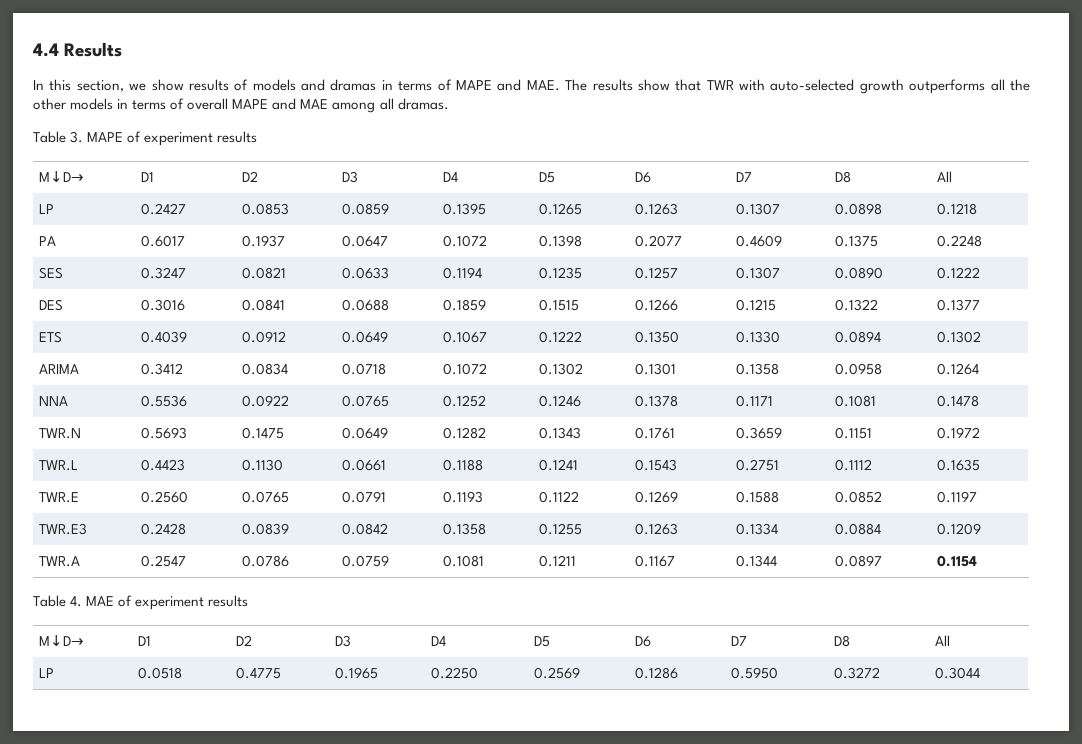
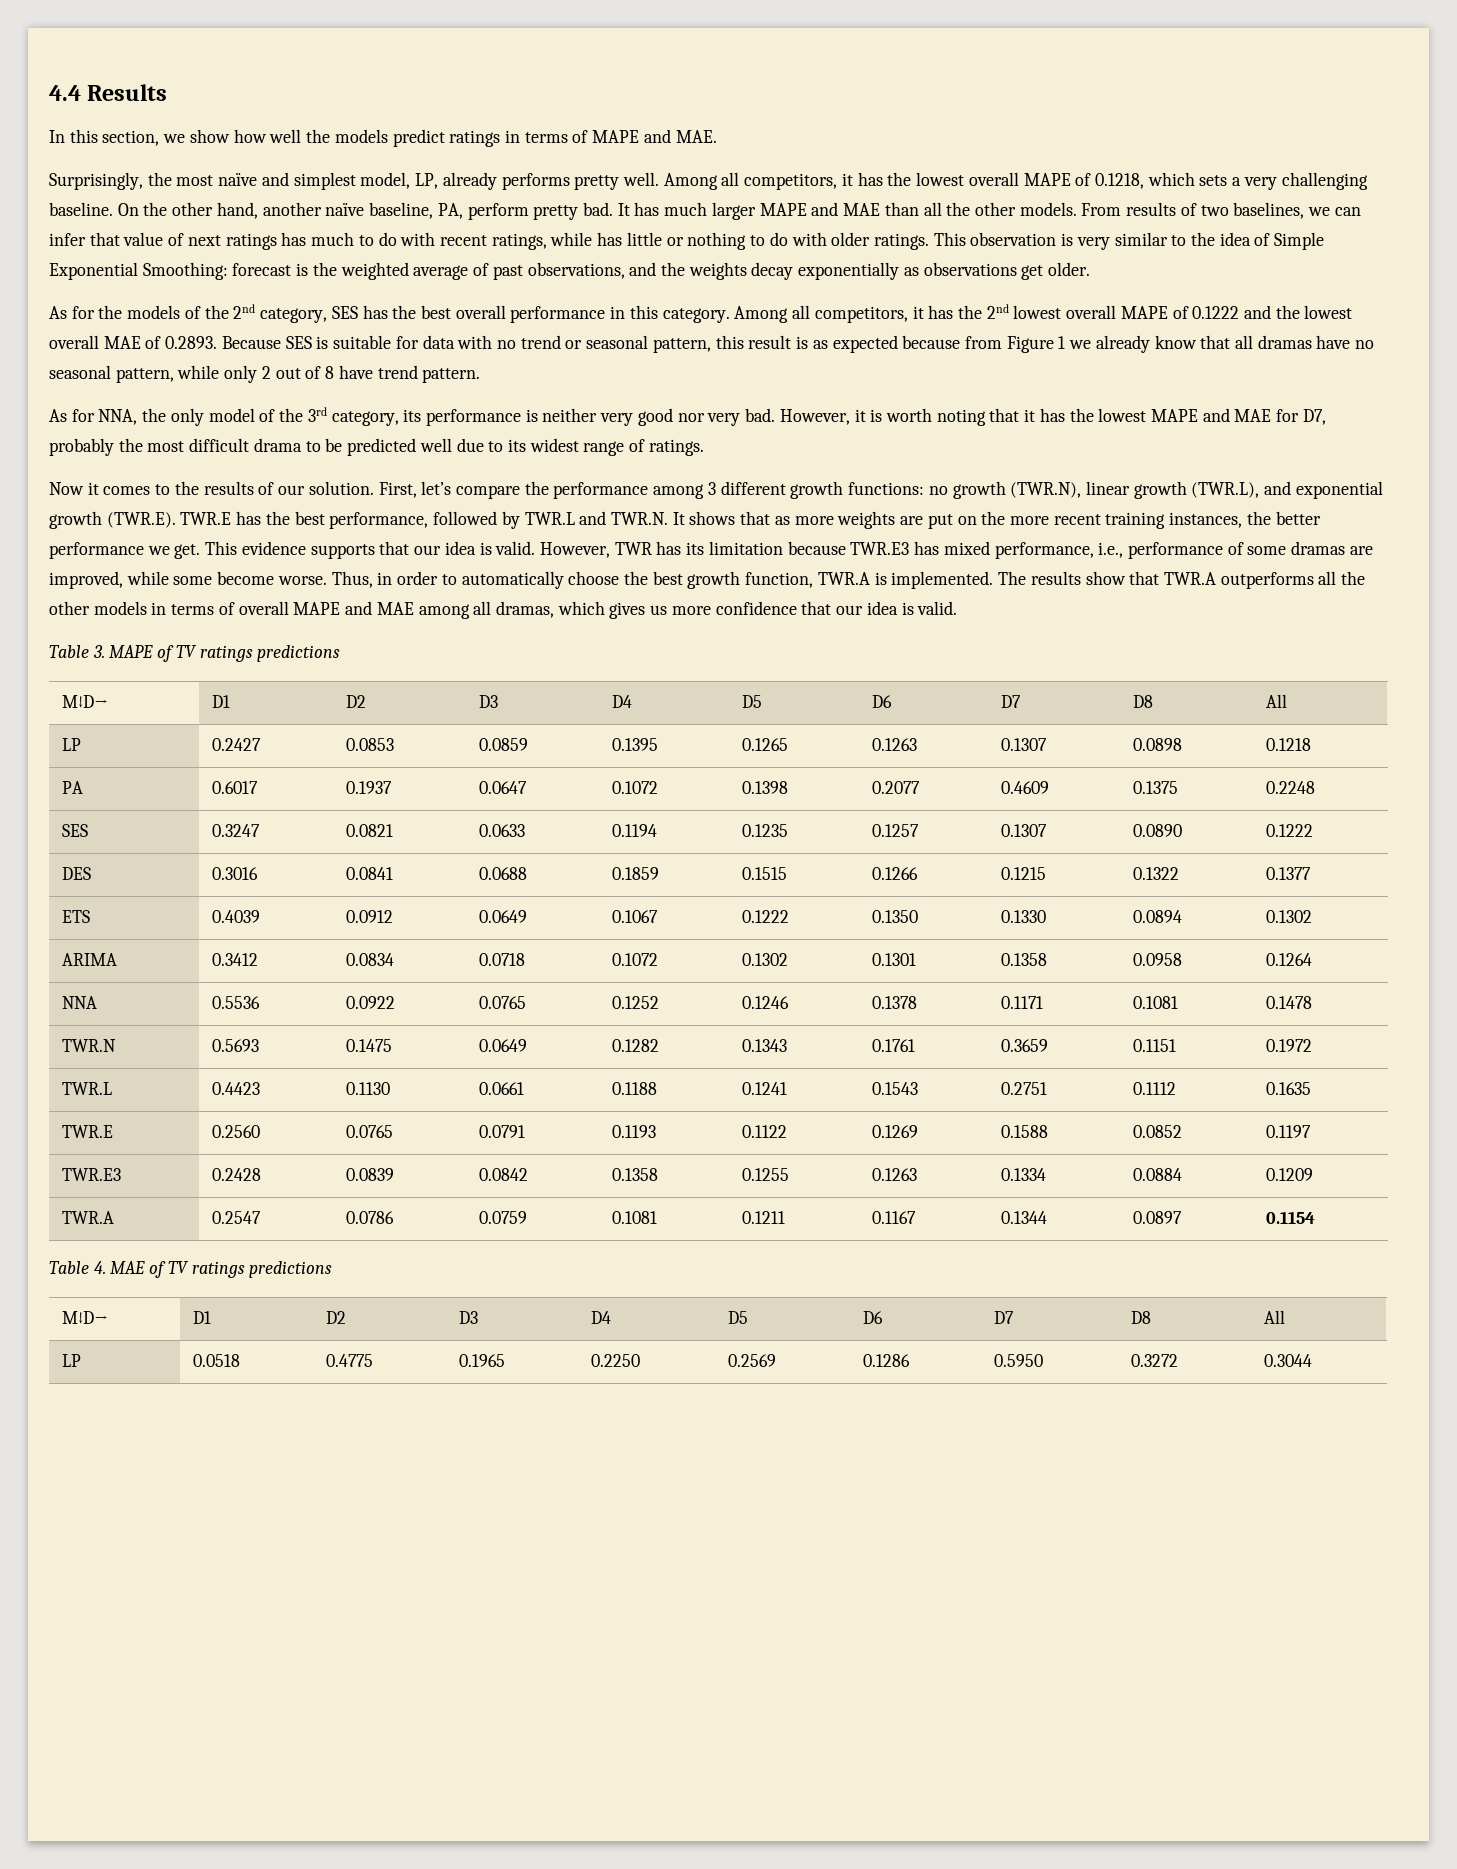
- In this section, we show results of models and dramas in terms of MAPE and MAE. The results show that TWR with auto-selected growth outperforms all the other models in terms of overall MAPE and MAE among all dramas.
+ In this section, we show how well the models predict ratings in terms of MAPE and MAE.
+ Surprisingly, the most naïve and simplest model, LP, already performs pretty well. Among all competitors, it has the lowest overall MAPE of 0.1218, which sets a very challenging baseline. On the other hand, another naïve baseline, PA, perform pretty bad. It has much larger MAPE and MAE than all the other models. From results of two baselines, we can infer that value of next ratings has much to do with recent ratings, while has little or nothing to do with older ratings. This observation is very similar to the idea of Simple Exponential Smoothing: forecast is the weighted average of past observations, and the weights decay exponentially as observations get older.
+ As for the models of the 2nd category, SES has the best overall performance in this category. Among all competitors, it has the 2nd lowest overall MAPE of 0.1222 and the lowest overall MAE of 0.2893. Because SES is suitable for data with no trend or seasonal pattern, this result is as expected because from Figure 1 we already know that all dramas have no seasonal pattern, while only 2 out of 8 have trend pattern.
+ As for NNA, the only model of the 3rd category, its performance is neither very good nor very bad. However, it is worth noting that it has the lowest MAPE and MAE for D7, probably the most difficult drama to be predicted well due to its widest range of ratings.
+ Now it comes to the results of our solution. First, let’s compare the performance among 3 different growth functions: no growth (TWR.N), linear growth (TWR.L), and exponential growth (TWR.E). TWR.E has the best performance, followed by TWR.L and TWR.N. It shows that as more weights are put on the more recent training instances, the better performance we get. This evidence supports that our idea is valid. However, TWR has its limitation because TWR.E3 has mixed performance, i.e., performance of some dramas are improved, while some become worse. Thus, in order to automatically choose the best growth function, TWR.A is implemented. The results show that TWR.A outperforms all the other models in terms of overall MAPE and MAE among all dramas, which gives us more confidence that our idea is valid.
- Table 3. MAPE of experiment results
+ Table 3. MAPE of TV ratings predictions
- Table 4. MAE of experiment results
+ Table 4. MAE of TV ratings predictions

